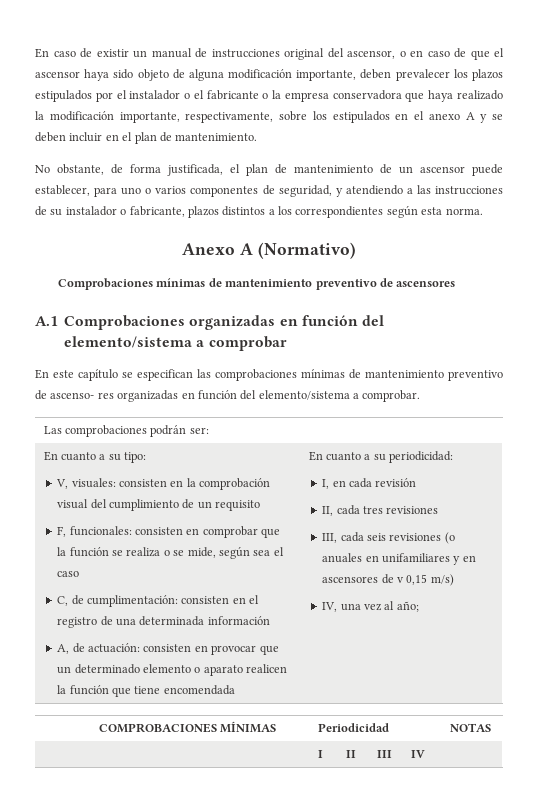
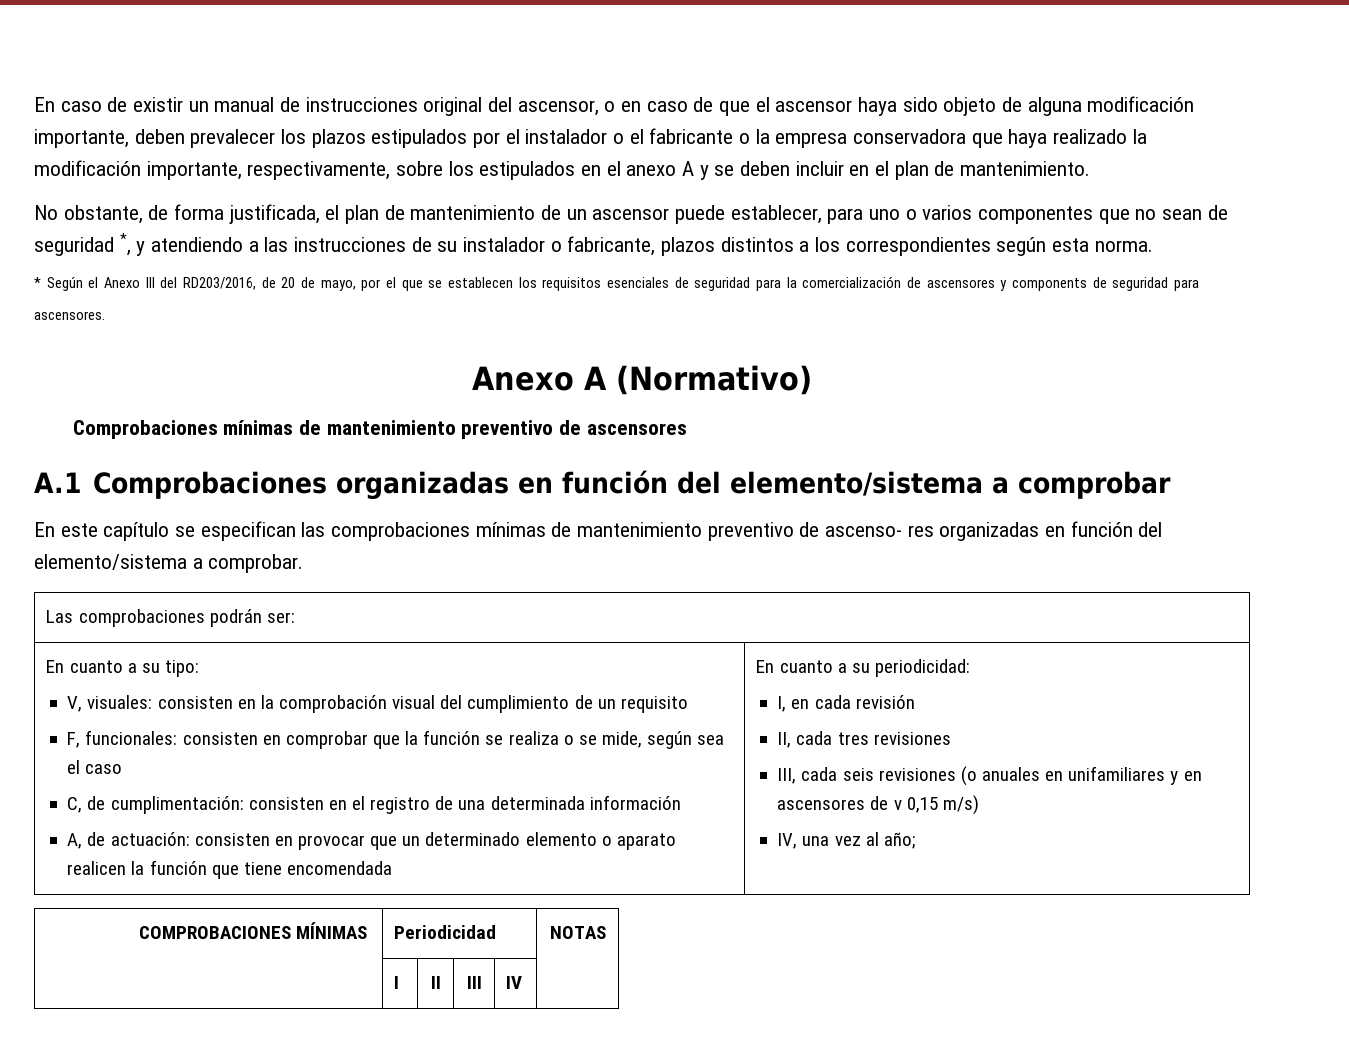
- No obstante, de forma justificada, el plan de mantenimiento de un ascensor puede establecer, para uno o varios componentes de seguridad, y atendiendo a las instrucciones de su instalador o fabricante, plazos distintos a los correspondientes según esta norma.
+ No obstante, de forma justificada, el plan de mantenimiento de un ascensor puede establecer, para uno o varios componentes que no sean de seguridad *, y atendiendo a las instrucciones de su instalador o fabricante, plazos distintos a los correspondientes según esta norma.
+ * Según el Anexo III del RD203/2016, de 20 de mayo, por el que se establecen los requisitos esenciales de seguridad para la comercialización de ascensores y components de seguridad para ascensores.

